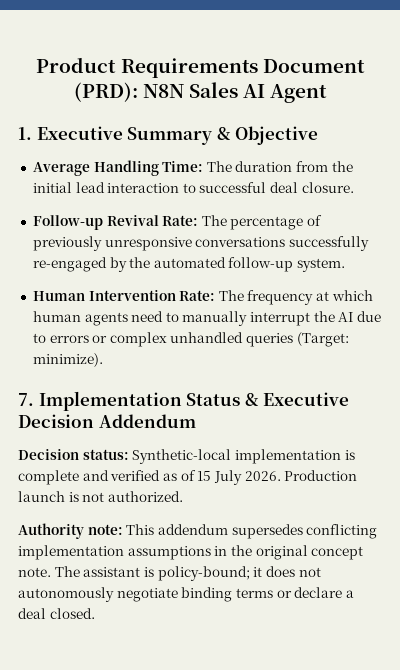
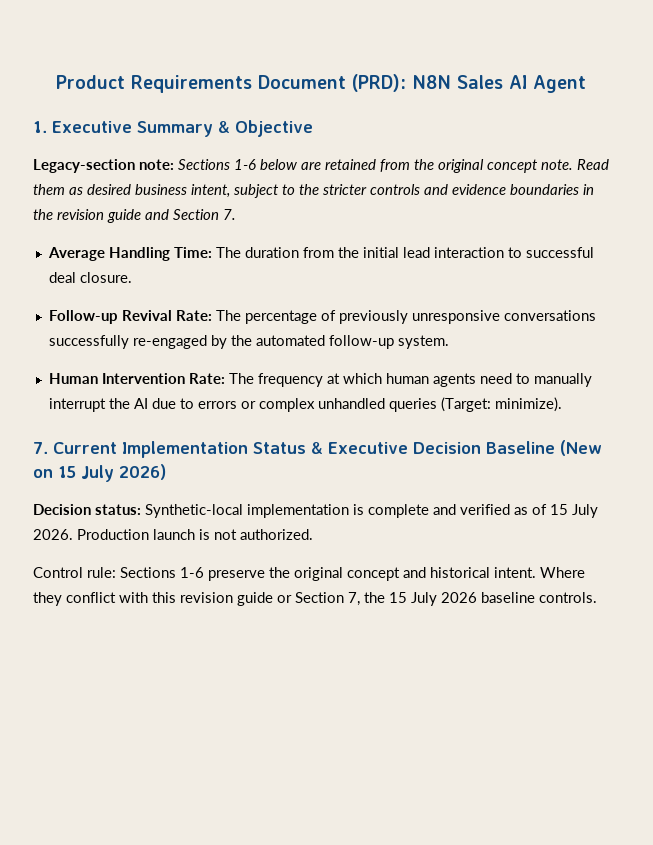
+ Legacy-section note: Sections 1-6 below are retained from the original concept note. Read them as desired business intent, subject to the stricter controls and evidence boundaries in the revision guide and Section 7.
- 7. Implementation Status & Executive Decision Addendum
+ 7. Current Implementation Status & Executive Decision Baseline (New on 15 July 2026)
- Authority note: This addendum supersedes conflicting implementation assumptions in the original concept note. The assistant is policy-bound; it does not autonomously negotiate binding terms or declare a deal closed.
+ Control rule: Sections 1-6 preserve the original concept and historical intent. Where they conflict with this revision guide or Section 7, the 15 July 2026 baseline controls.

